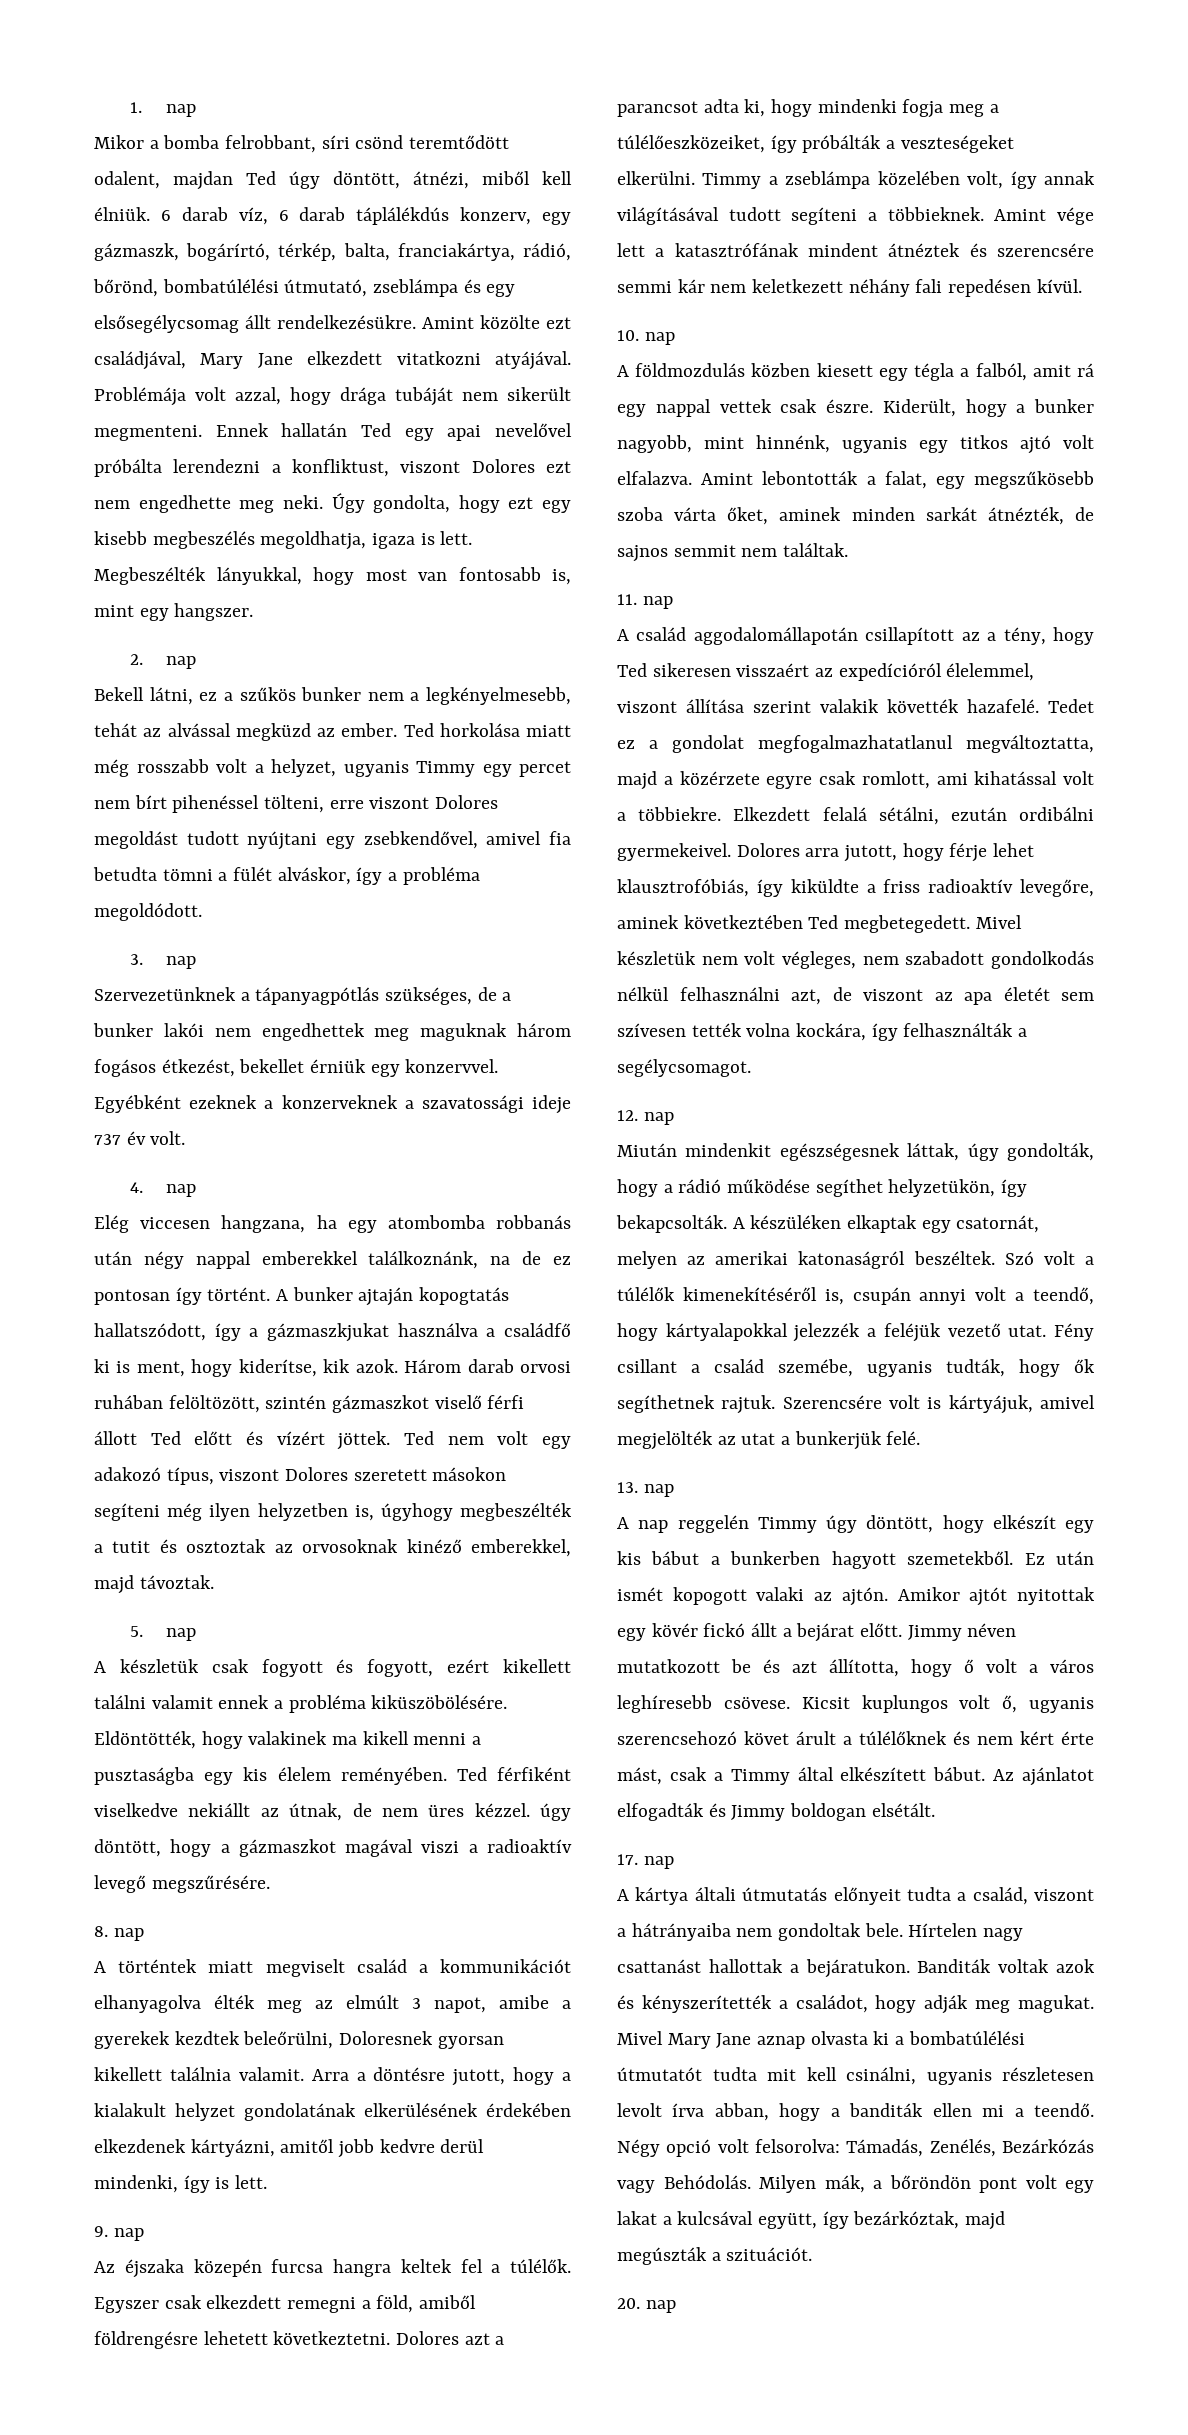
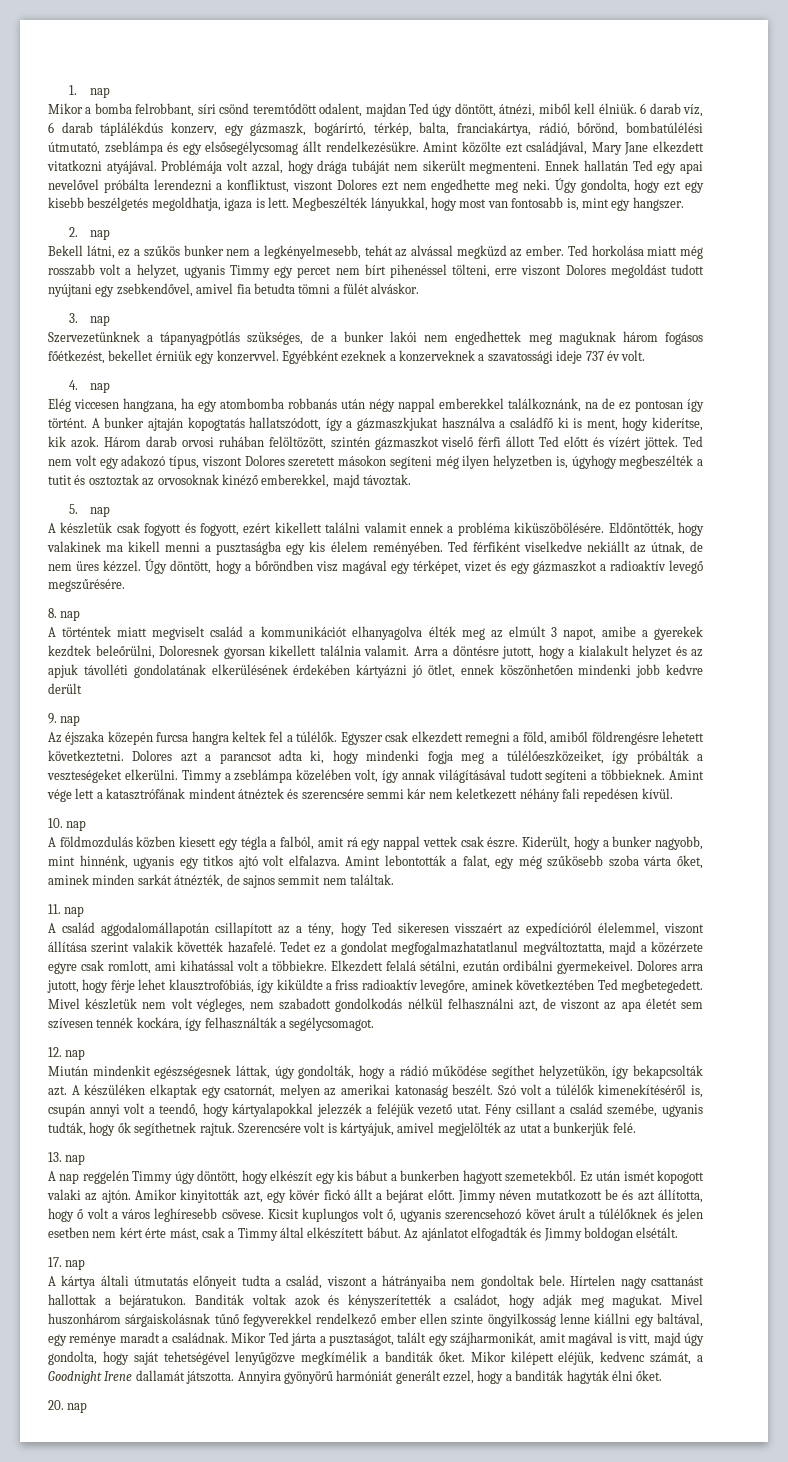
- Úgy gondolta, hogy ezt egy kisebb megbeszélés megoldhatja, igaza is lett.
+ Úgy gondolta, hogy ezt egy kisebb beszélgetés megoldhatja, igaza is lett.
- Ted horkolása miatt még rosszabb volt a helyzet, ugyanis Timmy egy percet nem bírt pihenéssel tölteni, erre viszont Dolores megoldást tudott nyújtani egy zsebkendővel, amivel fia betudta tömni a fülét alváskor, így a probléma megoldódott.
+ Ted horkolása miatt még rosszabb volt a helyzet, ugyanis Timmy egy percet nem bírt pihenéssel tölteni, erre viszont Dolores megoldást tudott nyújtani egy zsebkendővel, amivel fia betudta tömni a fülét alváskor.
- Szervezetünknek a tápanyagpótlás szükséges, de a bunker lakói nem engedhettek meg maguknak három fogásos étkezést, bekellet érniük egy konzervvel.
+ Szervezetünknek a tápanyagpótlás szükséges, de a bunker lakói nem engedhettek meg maguknak három fogásos főétkezést, bekellet érniük egy konzervvel.
- Ted férfiként viselkedve nekiállt az útnak, de nem üres kézzel. úgy döntött, hogy a gázmaszkot magával viszi a radioaktív levegő megszűrésére.
+ Ted férfiként viselkedve nekiállt az útnak, de nem üres kézzel. Úgy döntött, hogy a bőröndben visz magával egy térképet, vizet és egy gázmaszkot a radioaktív levegő megszűrésére.
- Arra a döntésre jutott, hogy a kialakult helyzet gondolatának elkerülésének érdekében elkezdenek kártyázni, amitől jobb kedvre derül mindenki, így is lett.
+ Arra a döntésre jutott, hogy a kialakult helyzet és az apjuk távolléti gondolatának elkerülésének érdekében kártyázni jó ötlet, ennek köszönhetően mindenki jobb kedvre derült
- Amint lebontották a falat, egy megszűkösebb szoba várta őket, aminek minden sarkát átnézték, de sajnos semmit nem találtak.
+ Amint lebontották a falat, egy még szűkösebb szoba várta őket, aminek minden sarkát átnézték, de sajnos semmit nem találtak.
- Mivel készletük nem volt végleges, nem szabadott gondolkodás nélkül felhasználni azt, de viszont az apa életét sem szívesen tették volna kockára, így felhasználták a segélycsomagot.
+ Mivel készletük nem volt végleges, nem szabadott gondolkodás nélkül felhasználni azt, de viszont az apa életét sem szívesen tennék kockára, így felhasználták a segélycsomagot.
- Miután mindenkit egészségesnek láttak, úgy gondolták, hogy a rádió működése segíthet helyzetükön, így bekapcsolták.
+ Miután mindenkit egészségesnek láttak, úgy gondolták, hogy a rádió működése segíthet helyzetükön, így bekapcsolták azt.
- A készüléken elkaptak egy csatornát, melyen az amerikai katonaságról beszéltek.
+ A készüléken elkaptak egy csatornát, melyen az amerikai katonaság beszélt.
- Amikor ajtót nyitottak egy kövér fickó állt a bejárat előtt.
+ Amikor kinyitották azt, egy kövér fickó állt a bejárat előtt.
- Kicsit kuplungos volt ő, ugyanis szerencsehozó követ árult a túlélőknek és nem kért érte mást, csak a Timmy által elkészített bábut.
+ Kicsit kuplungos volt ő, ugyanis szerencsehozó követ árult a túlélőknek és jelen esetben nem kért érte mást, csak a Timmy által elkészített bábut.
- Mivel Mary Jane aznap olvasta ki a bombatúlélési útmutatót tudta mit kell csinálni, ugyanis részletesen levolt írva abban, hogy a banditák ellen mi a teendő. Négy opció volt felsorolva: Támadás, Zenélés, Bezárkózás vagy Behódolás. Milyen mák, a bőröndön pont volt egy lakat a kulcsával együtt, így bezárkóztak, majd megúszták a szituációt.
+ Mivel huszonhárom sárgaiskolásnak tűnő fegyverekkel rendelkező ember ellen szinte öngyilkosság lenne kiállni egy baltával, egy reménye maradt a családnak. Mikor Ted járta a pusztaságot, talált egy szájharmonikát, amit magával is vitt, majd úgy gondolta, hogy saját tehetségével lenyűgözve megkímélik a banditák őket. Mikor kilépett eléjük, kedvenc számát, a Goodnight Irene dallamát játszotta. Annyira gyönyörű harmóniát generált ezzel, hogy a banditák hagyták élni őket.

